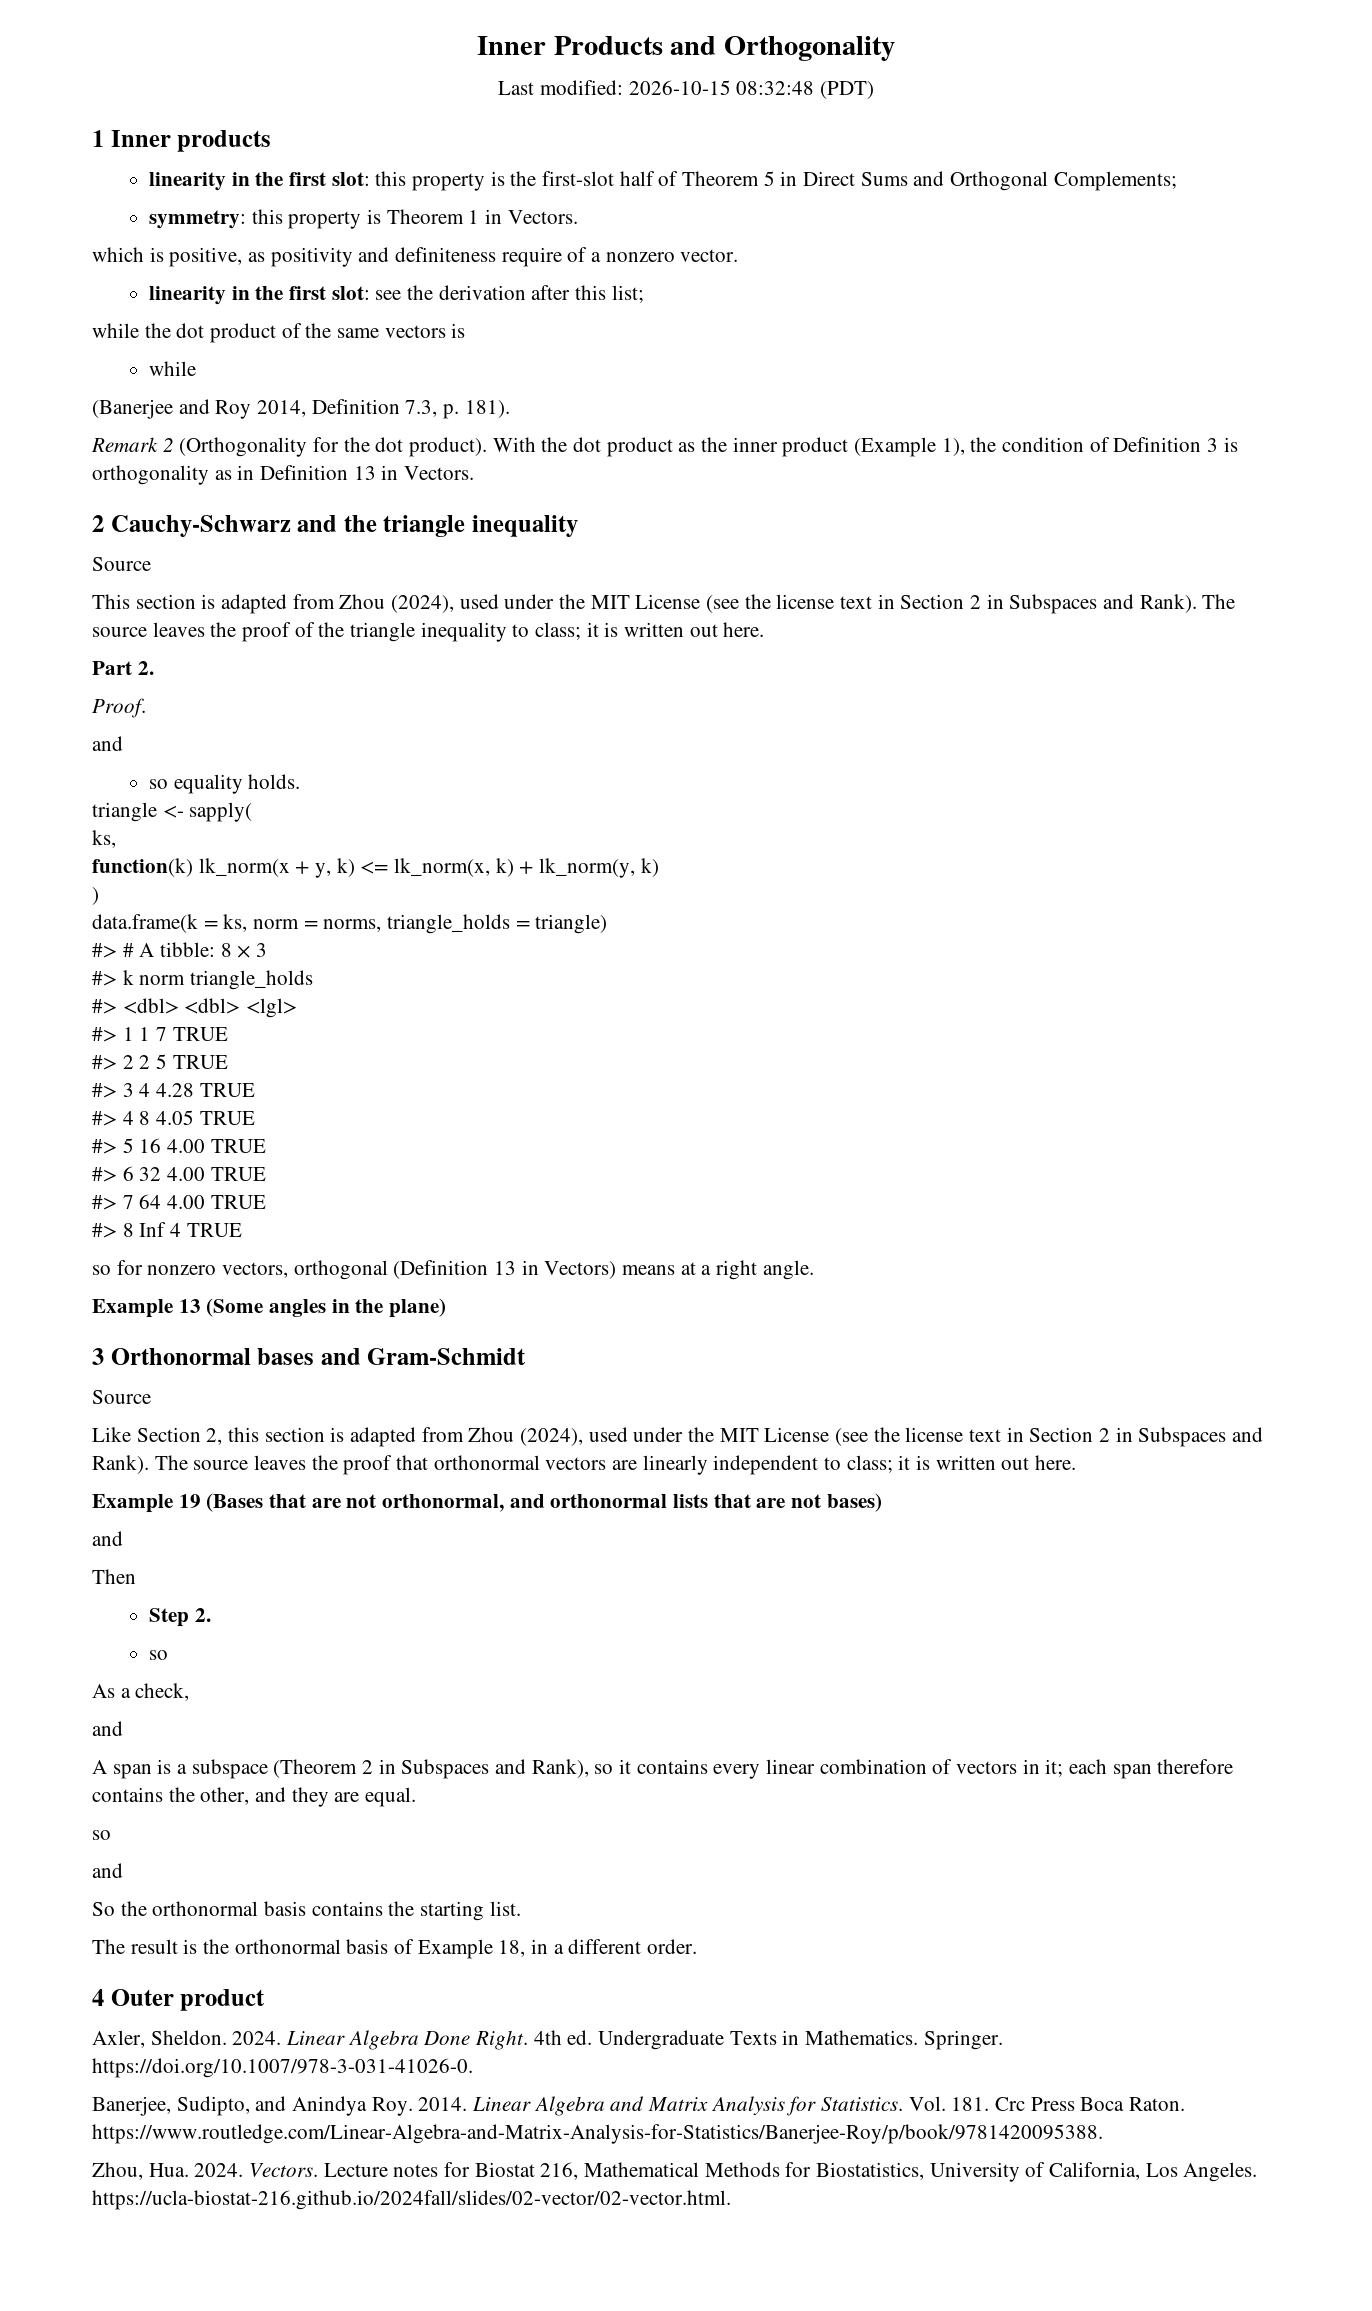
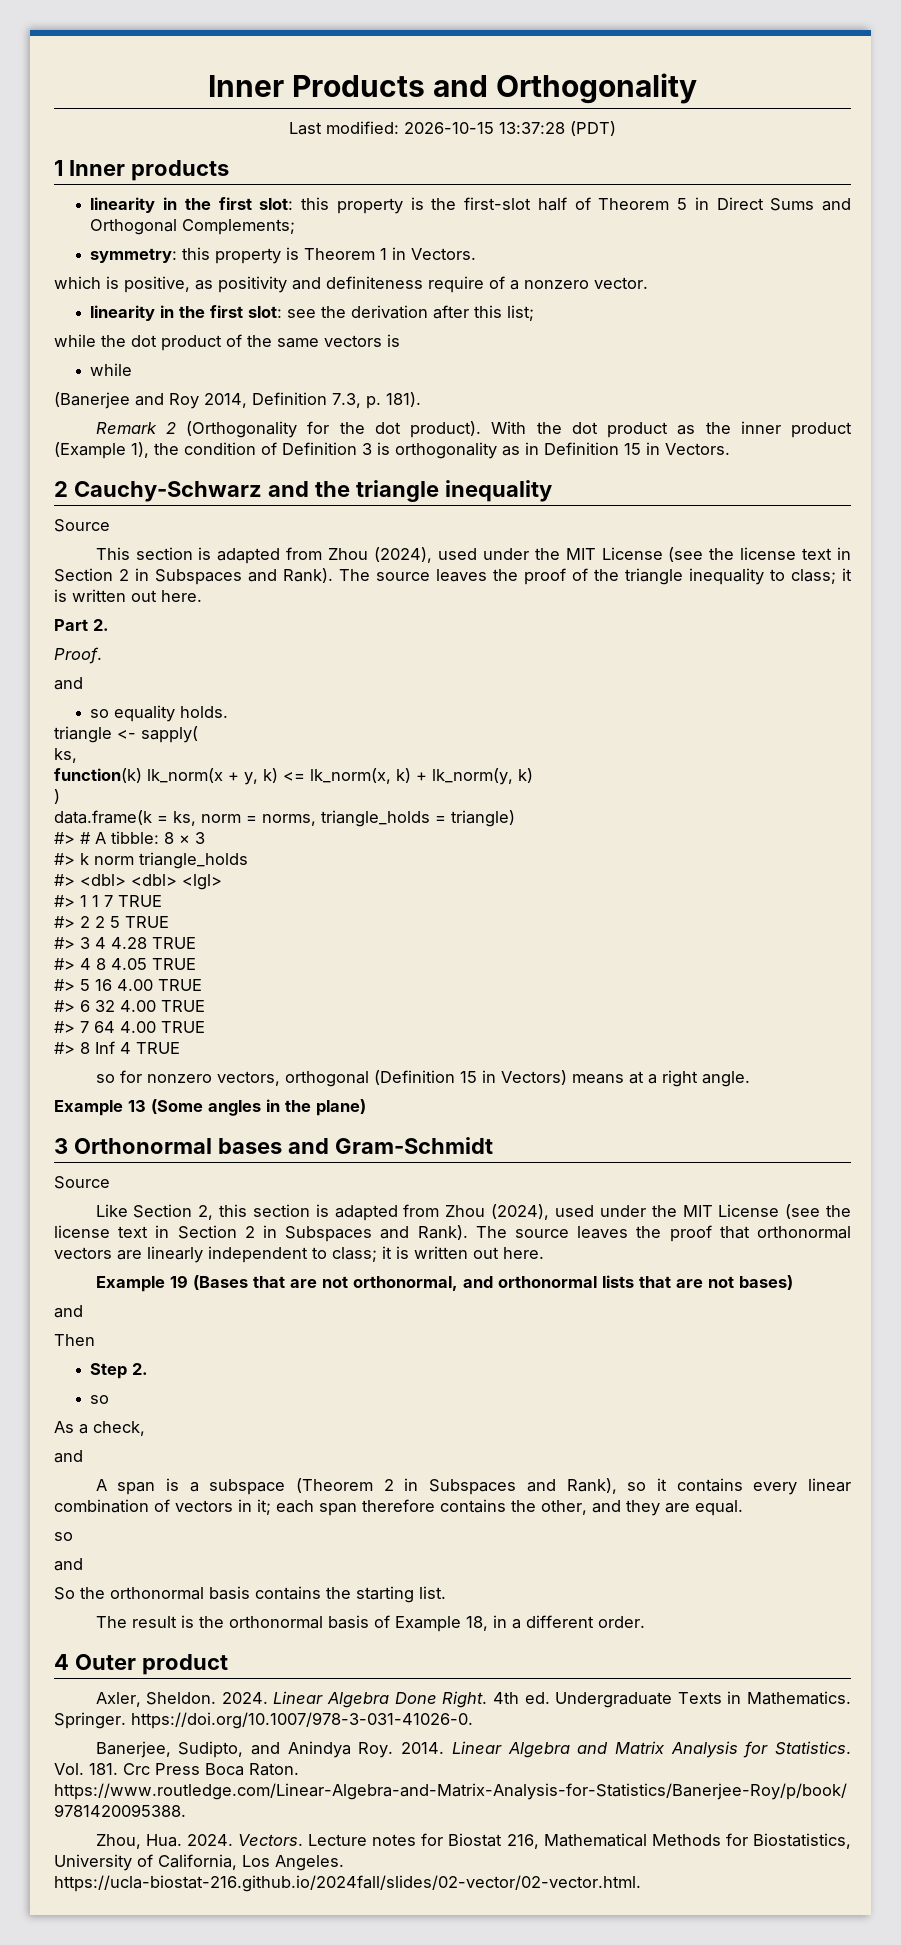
- Last modified: 2026-10-15 08:32:48 (PDT)
+ Last modified: 2026-10-15 13:37:28 (PDT)
- With the dot product as the inner product (Example 1), the condition of Definition 3 is orthogonality as in Definition 13 in Vectors.
+ With the dot product as the inner product (Example 1), the condition of Definition 3 is orthogonality as in Definition 15 in Vectors.
- so for nonzero vectors, orthogonal (Definition 13 in Vectors) means at a right angle.
+ so for nonzero vectors, orthogonal (Definition 15 in Vectors) means at a right angle.

